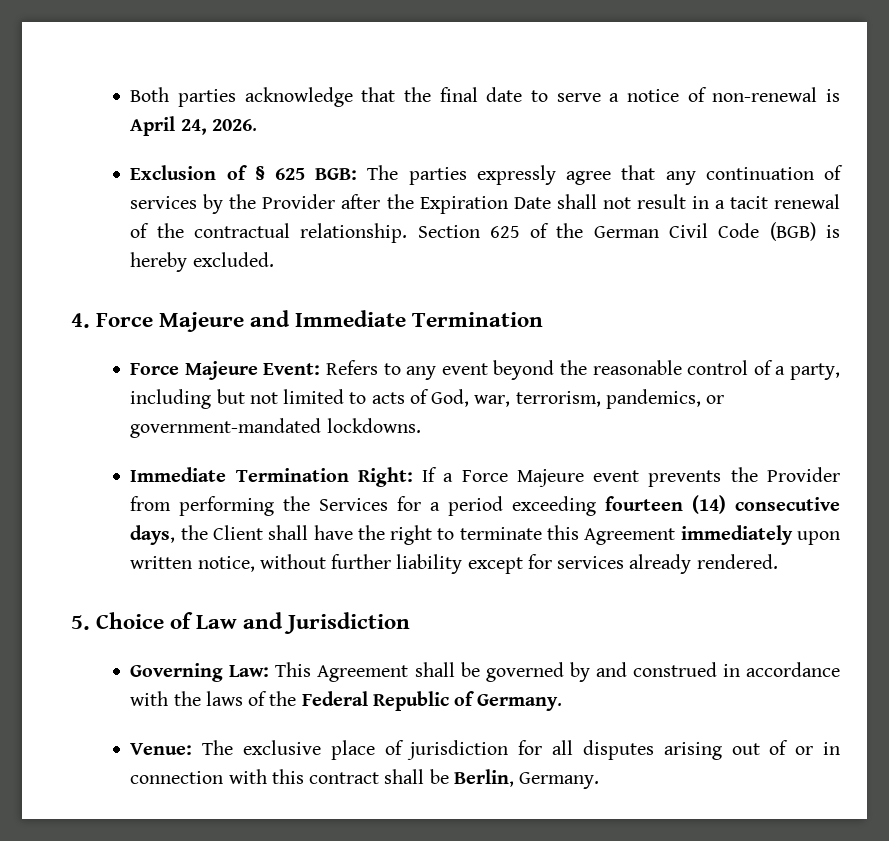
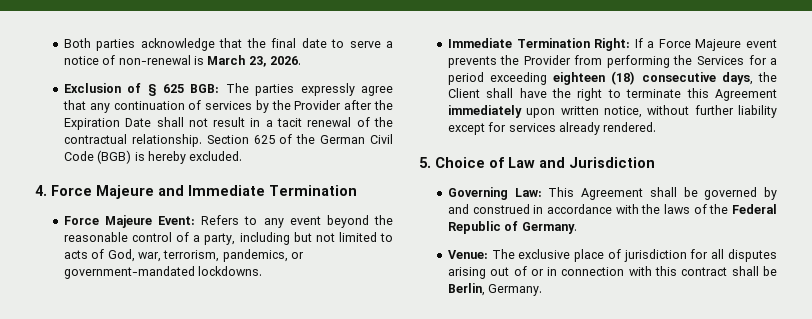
- Both parties acknowledge that the final date to serve a notice of non-renewal is April 24, 2026.
+ Both parties acknowledge that the final date to serve a notice of non-renewal is March 23, 2026.
- Immediate Termination Right: If a Force Majeure event prevents the Provider from performing the Services for a period exceeding fourteen (14) consecutive days, the Client shall have the right to terminate this Agreement immediately upon written notice, without further liability except for services already rendered.
+ Immediate Termination Right: If a Force Majeure event prevents the Provider from performing the Services for a period exceeding eighteen (18) consecutive days, the Client shall have the right to terminate this Agreement immediately upon written notice, without further liability except for services already rendered.

